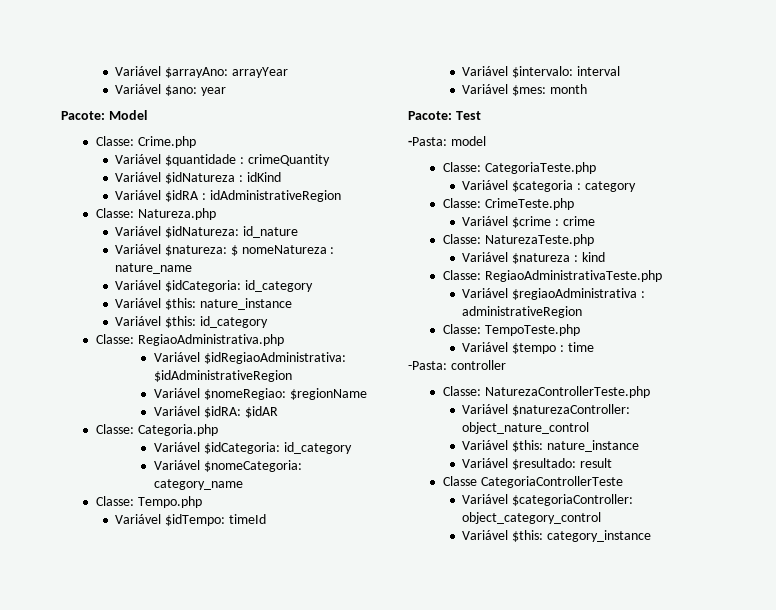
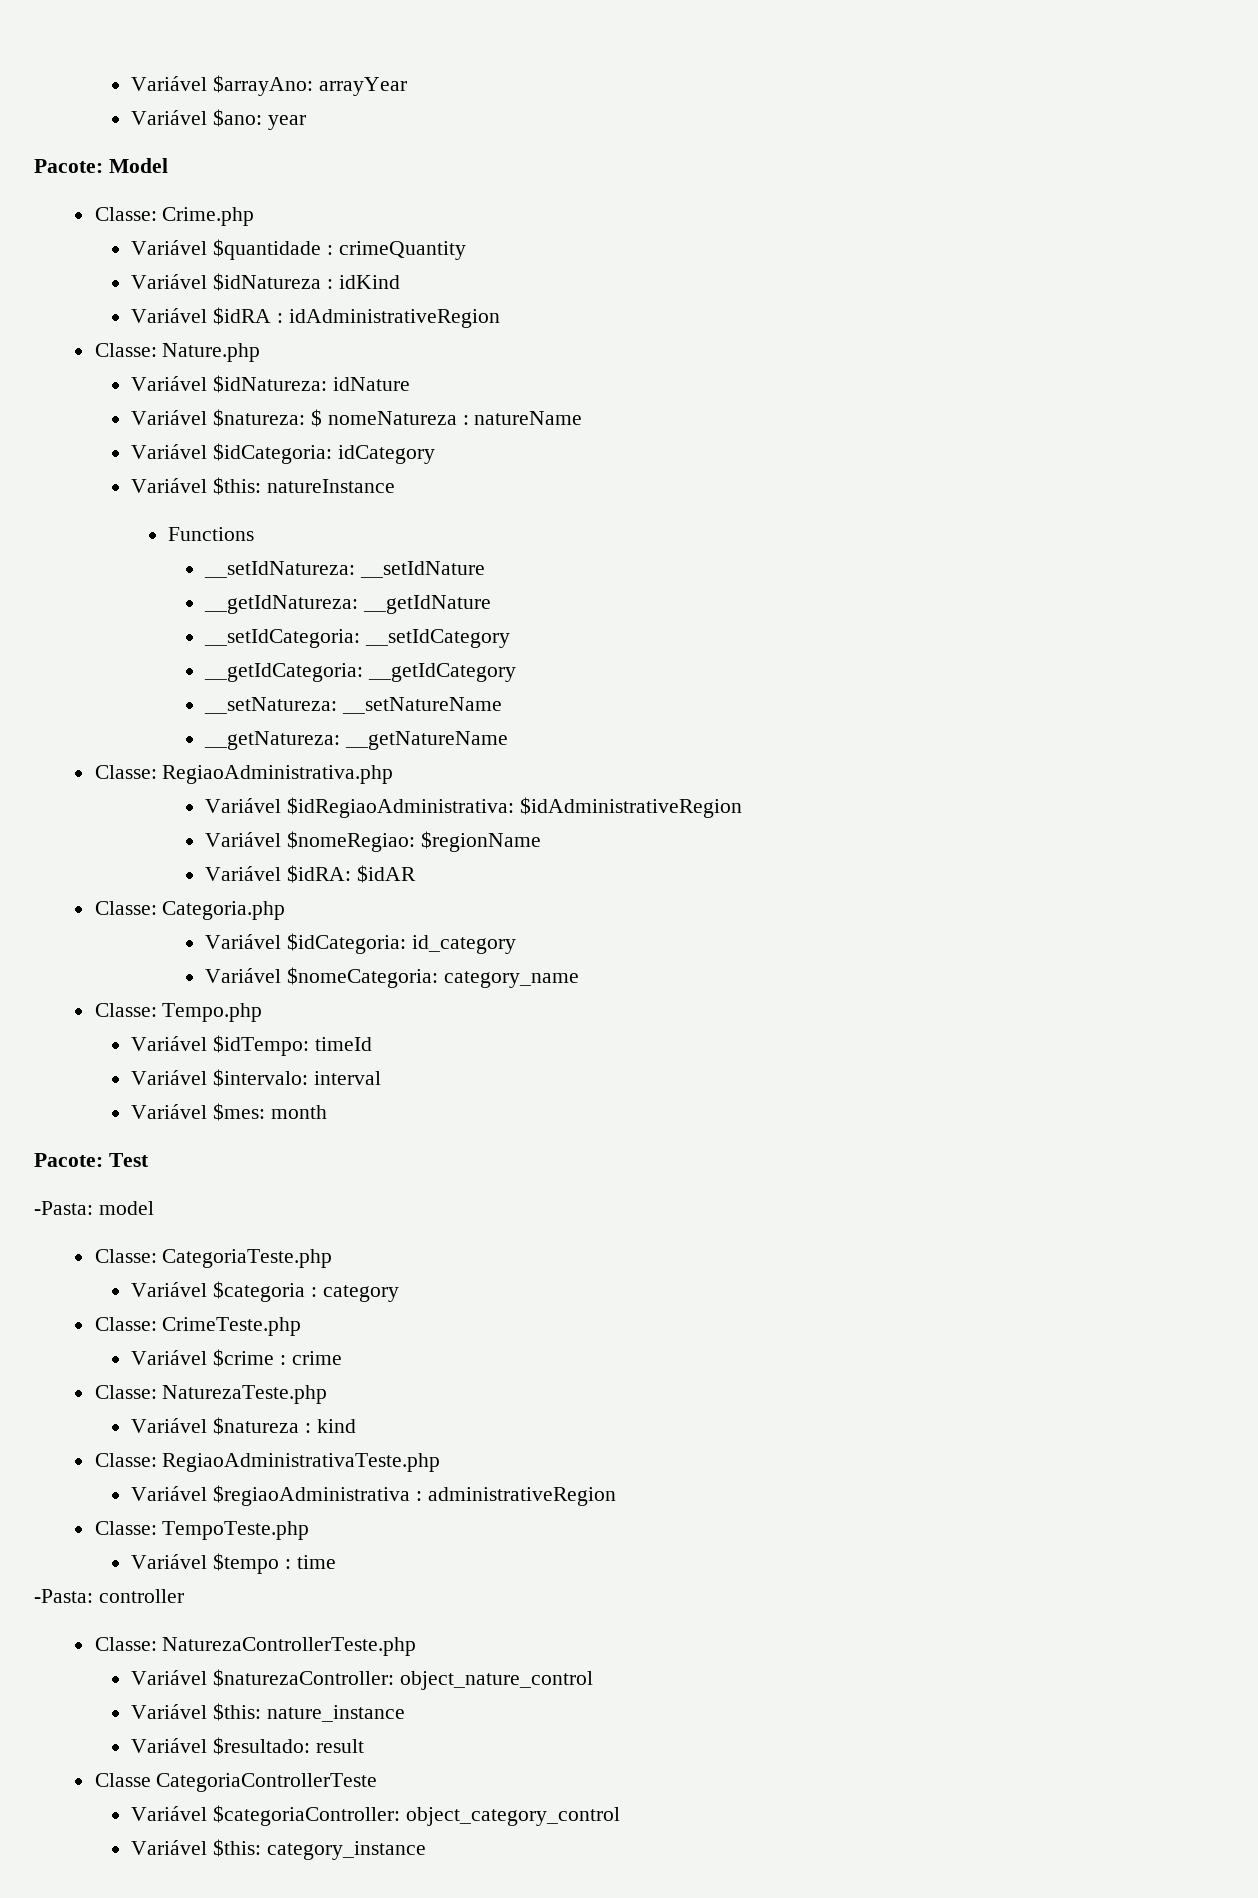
- Classe: Natureza.php
+ Classe: Nature.php
- Variável $idNatureza: id_nature
+ Variável $idNatureza: idNature
- Variável $natureza: $ nomeNatureza : nature_name
- Variável $idCategoria: id_category
- Variável $this: nature_instance
- Variável $this: id_category
+ Variável $natureza: $ nomeNatureza : natureName
+ Variável $idCategoria: idCategory
+ Variável $this: natureInstance
+ Functions
+ __setIdNatureza: __setIdNature
+ __getIdNatureza: __getIdNature
+ __setIdCategoria: __setIdCategory
+ __getIdCategoria: __getIdCategory
+ __setNatureza: __setNatureName
+ __getNatureza: __getNatureName

